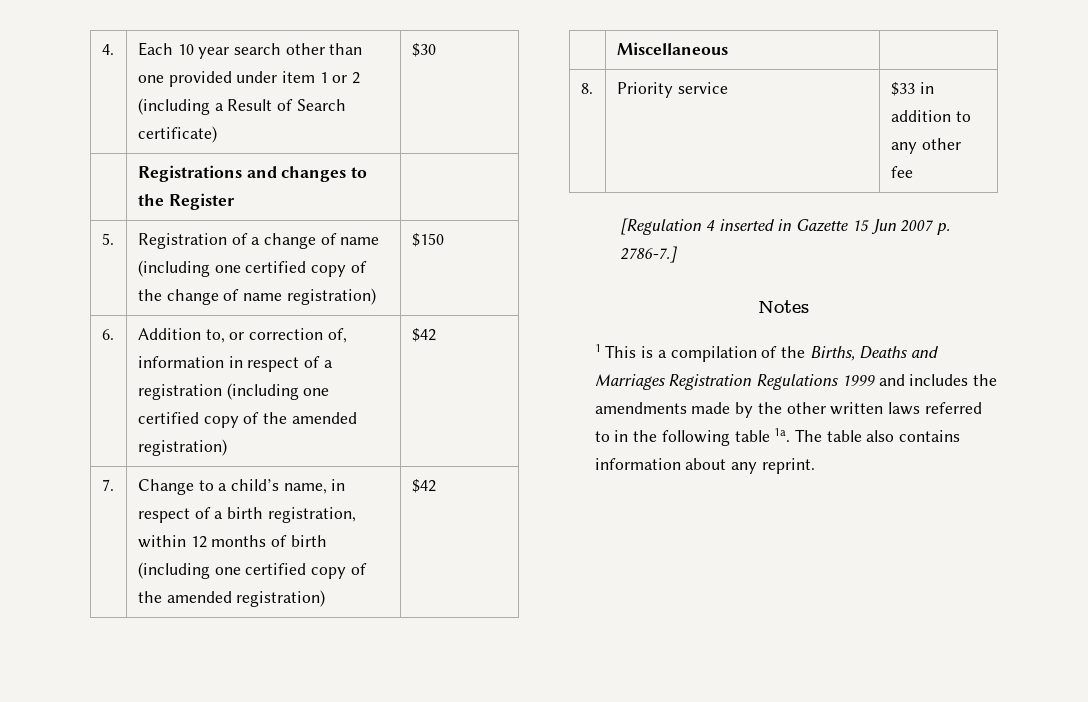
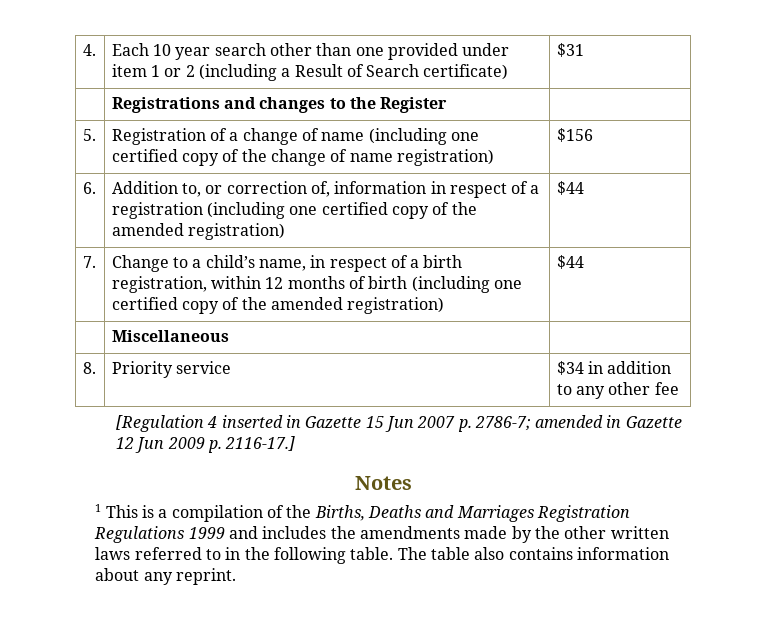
- 4. | Each 10 year search other than one provided under item 1 or 2 (including a Result of Search certificate) | $30
+ 4. | Each 10 year search other than one provided under item 1 or 2 (including a Result of Search certificate) | $31
- 5. | Registration of a change of name (including one certified copy of the change of name registration) | $150
+ 5. | Registration of a change of name (including one certified copy of the change of name registration) | $156
- 6. | Addition to, or correction of, information in respect of a registration (including one certified copy of the amended registration) | $42
+ 6. | Addition to, or correction of, information in respect of a registration (including one certified copy of the amended registration) | $44
- 7. | Change to a child’s name, in respect of a birth registration, within 12 months of birth (including one certified copy of the amended registration) | $42
+ 7. | Change to a child’s name, in respect of a birth registration, within 12 months of birth (including one certified copy of the amended registration) | $44
- 8. | Priority service | $33 in addition to any other fee
+ 8. | Priority service | $34 in addition to any other fee
- [Regulation 4 inserted in Gazette 15 Jun 2007 p. 2786-7.]
+ [Regulation 4 inserted in Gazette 15 Jun 2007 p. 2786-7; amended in Gazette 12 Jun 2009 p. 2116-17.]
- 1 This is a compilation of the Births, Deaths and Marriages Registration Regulations 1999 and includes the amendments made by the other written laws referred to in the following table 1a.
+ 1 This is a compilation of the Births, Deaths and Marriages Registration Regulations 1999 and includes the amendments made by the other written laws referred to in the following table.

